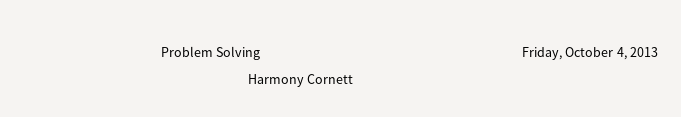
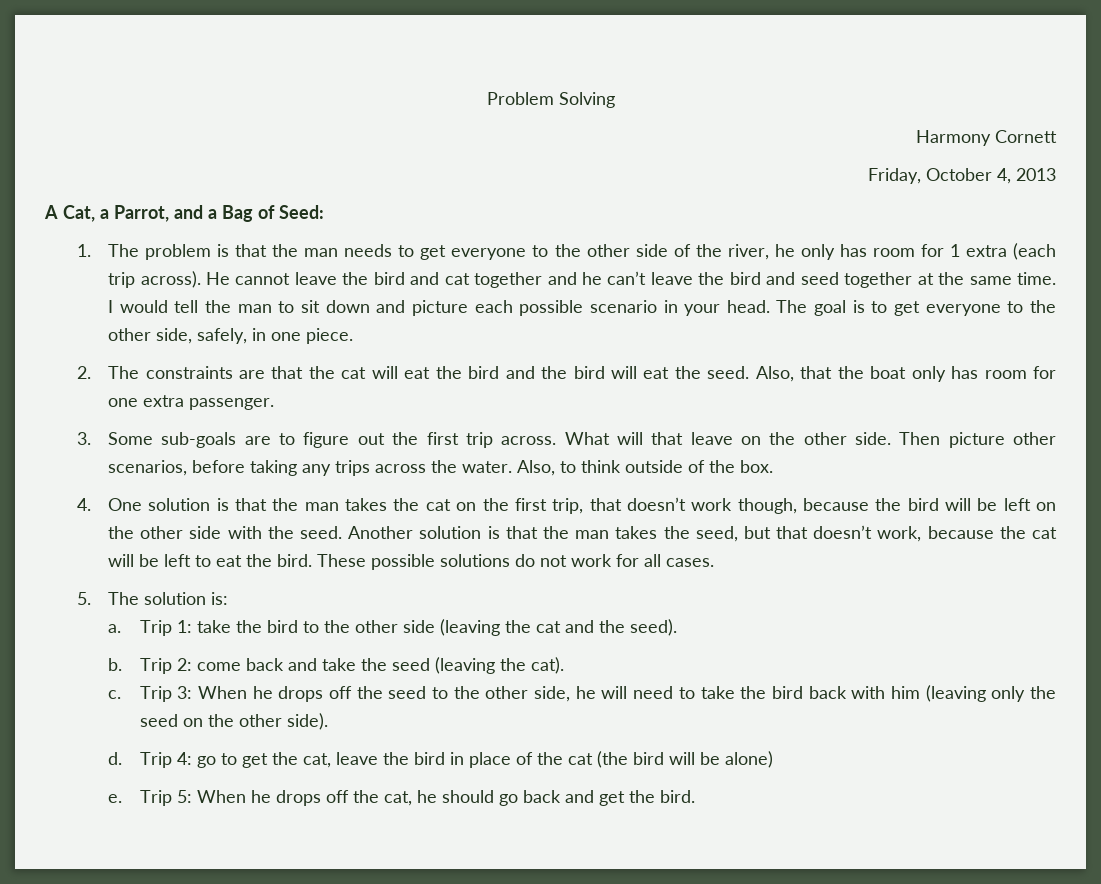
+ A Cat, a Parrot, and a Bag of Seed:
+ 1. The problem is that the man needs to get everyone to the other side of the river, he only has room for 1 extra (each trip across). He cannot leave the bird and cat together and he can’t leave the bird and seed together at the same time. I would tell the man to sit down and picture each possible scenario in your head. The goal is to get everyone to the other side, safely, in one piece.
+ 2. The constraints are that the cat will eat the bird and the bird will eat the seed. Also, that the boat only has room for one extra passenger.
+ 3. Some sub-goals are to figure out the first trip across. What will that leave on the other side. Then picture other scenarios, before taking any trips across the water. Also, to think outside of the box.
+ 4. One solution is that the man takes the cat on the first trip, that doesn’t work though, because the bird will be left on the other side with the seed. Another solution is that the man takes the seed, but that doesn’t work, because the cat will be left to eat the bird. These possible solutions do not work for all cases.
+ 5. The solution is:
+ a. Trip 1: take the bird to the other side (leaving the cat and the seed).
+ b. Trip 2: come back and take the seed (leaving the cat).
+ c. Trip 3: When he drops off the seed to the other side, he will need to take the bird back with him (leaving only the seed on the other side).
+ d. Trip 4: go to get the cat, leave the bird in place of the cat (the bird will be alone)
+ e. Trip 5: When he drops off the cat, he should go back and get the bird.

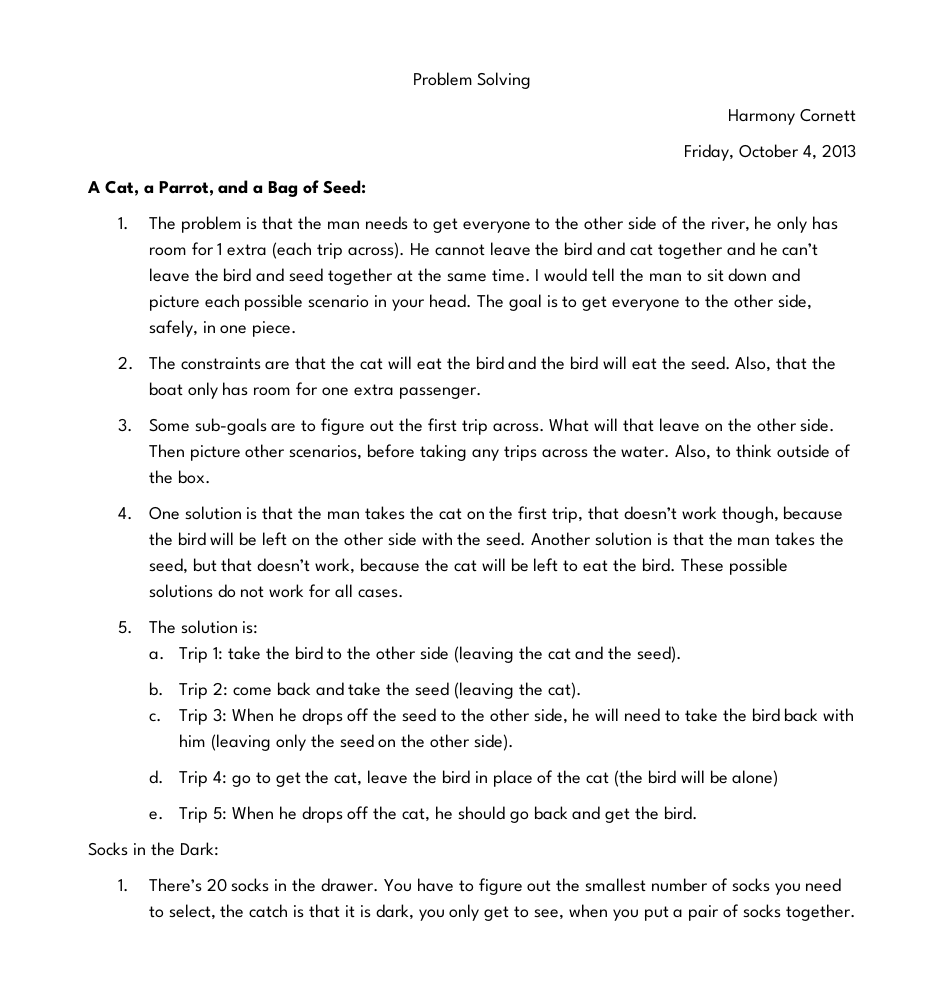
+ Socks in the Dark:
+ 1. There’s 20 socks in the drawer. You have to figure out the smallest number of socks you need to select, the catch is that it is dark, you only get to see, when you put a pair of socks together.

